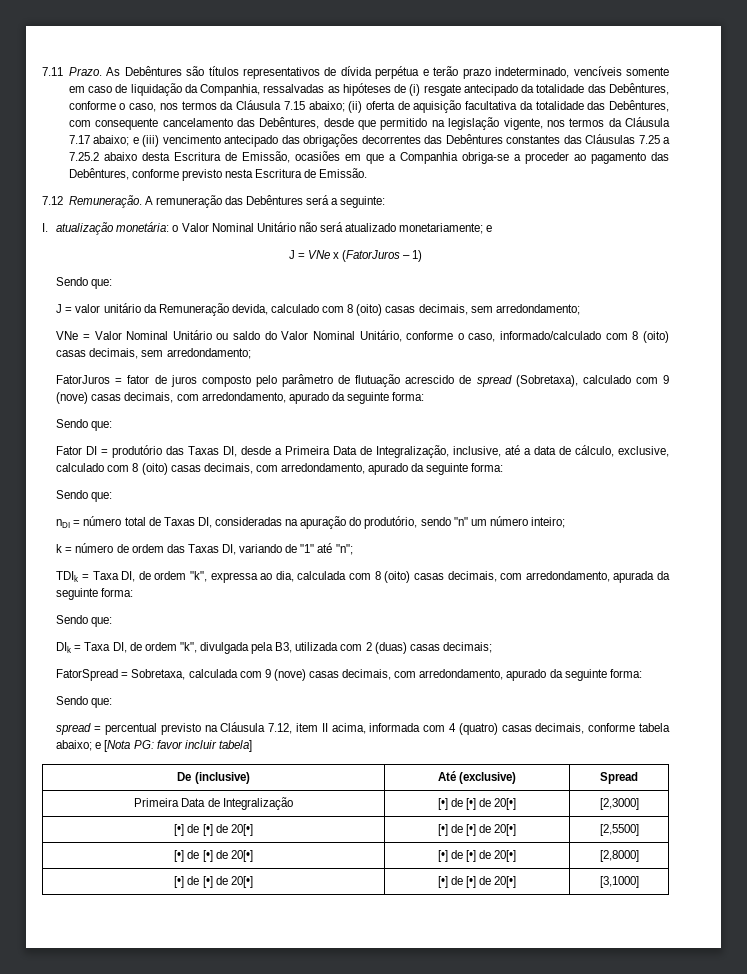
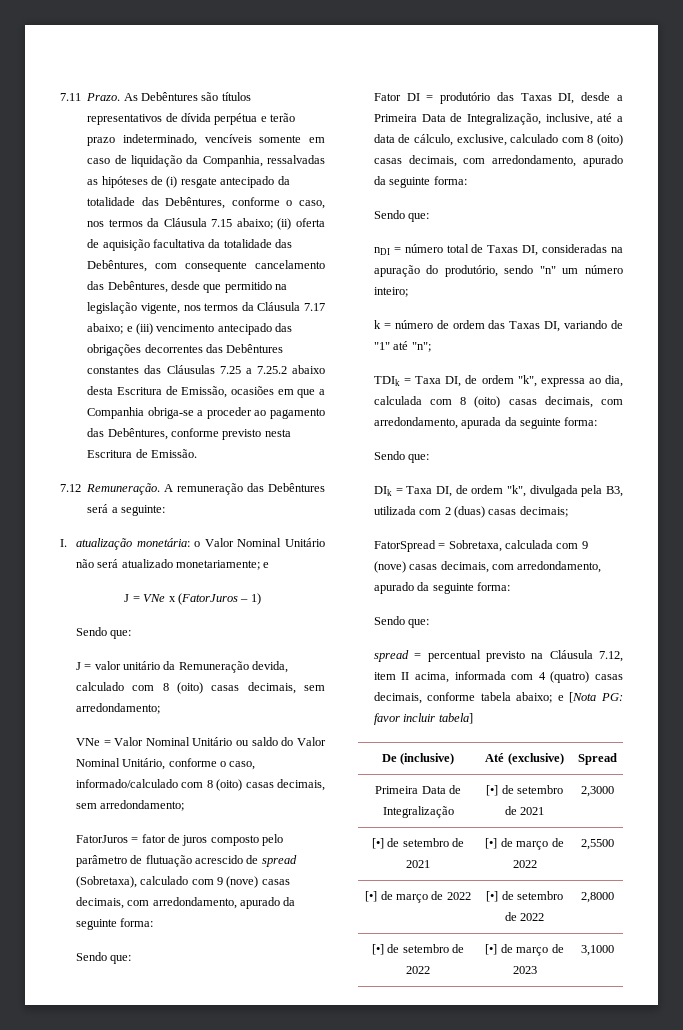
- Primeira Data de Integralização | [•] de [•] de 20[•] | [2,3000]
- [•] de [•] de 20[•] | [•] de [•] de 20[•] | [2,5500]
- [•] de [•] de 20[•] | [•] de [•] de 20[•] | [2,8000]
- [•] de [•] de 20[•] | [•] de [•] de 20[•] | [3,1000]
+ Primeira Data de Integralização | [•] de setembro de 2021 | 2,3000
+ [•] de setembro de 2021 | [•] de março de 2022 | 2,5500
+ [•] de março de 2022 | [•] de setembro de 2022 | 2,8000
+ [•] de setembro de 2022 | [•] de março de 2023 | 3,1000

